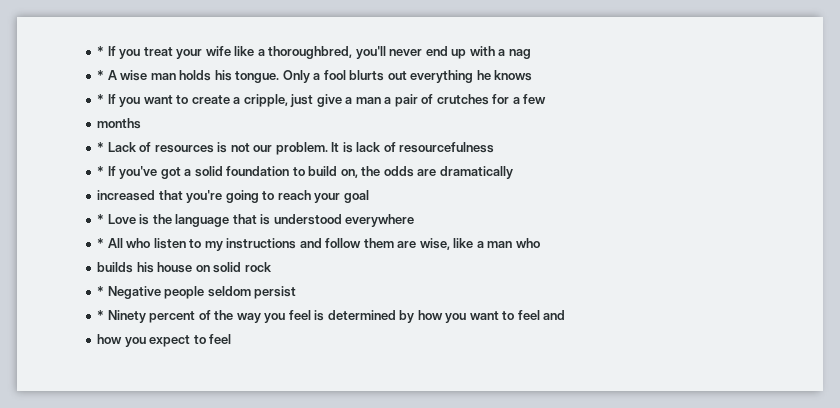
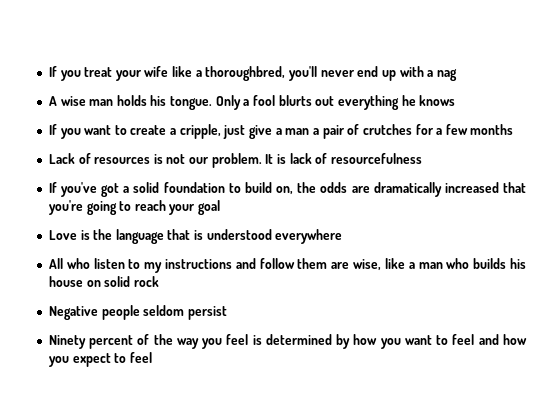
- * If you treat your wife like a thoroughbred, you'll never end up with a nag
+ If you treat your wife like a thoroughbred, you'll never end up with a nag
- * A wise man holds his tongue.
+ A wise man holds his tongue.
- * If you want to create a cripple, just give a man a pair of crutches for a few
- months
+ If you want to create a cripple, just give a man a pair of crutches for a few months
- * Lack of resources is not our problem.
+ Lack of resources is not our problem.
- * If you've got a solid foundation to build on, the odds are dramatically
- increased that you're going to reach your goal
+ If you've got a solid foundation to build on, the odds are dramatically increased that you're going to reach your goal
- * Love is the language that is understood everywhere
+ Love is the language that is understood everywhere
- * All who listen to my instructions and follow them are wise, like a man who
- builds his house on solid rock
+ All who listen to my instructions and follow them are wise, like a man who builds his house on solid rock
- * Negative people seldom persist
+ Negative people seldom persist
- * Ninety percent of the way you feel is determined by how you want to feel and
- how you expect to feel
+ Ninety percent of the way you feel is determined by how you want to feel and how you expect to feel

